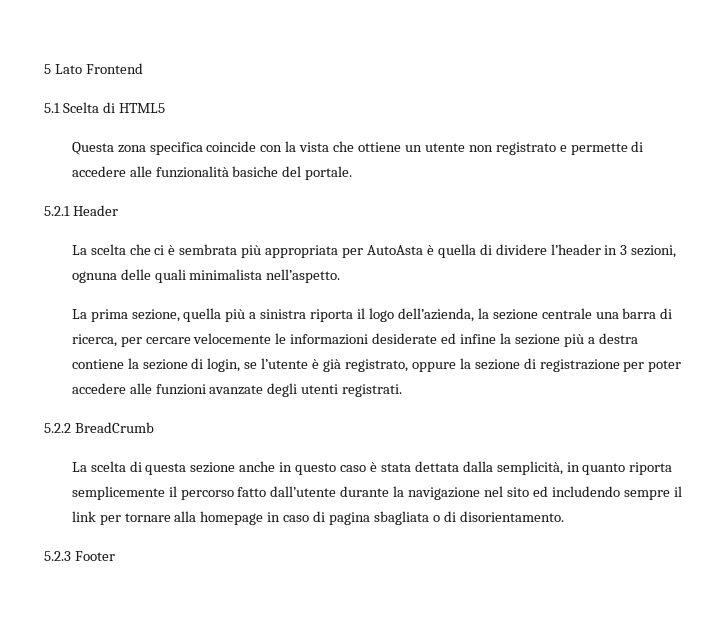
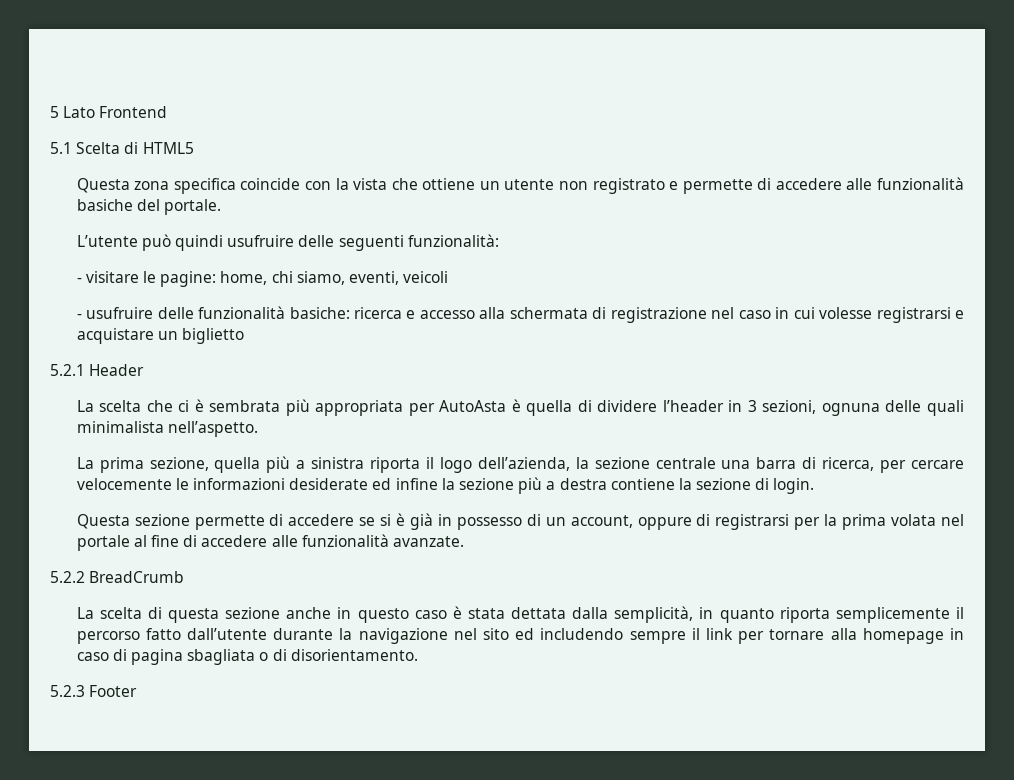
+ L’utente può quindi usufruire delle seguenti funzionalità:
+ - visitare le pagine: home, chi siamo, eventi, veicoli
+ - usufruire delle funzionalità basiche: ricerca e accesso alla schermata di registrazione nel caso in cui volesse registrarsi e acquistare un biglietto
- La prima sezione, quella più a sinistra riporta il logo dell’azienda, la sezione centrale una barra di ricerca, per cercare velocemente le informazioni desiderate ed infine la sezione più a destra contiene la sezione di login, se l’utente è già registrato, oppure la sezione di registrazione per poter accedere alle funzioni avanzate degli utenti registrati.
+ La prima sezione, quella più a sinistra riporta il logo dell’azienda, la sezione centrale una barra di ricerca, per cercare velocemente le informazioni desiderate ed infine la sezione più a destra contiene la sezione di login.
+ Questa sezione permette di accedere se si è già in possesso di un account, oppure di registrarsi per la prima volata nel portale al fine di accedere alle funzionalità avanzate.

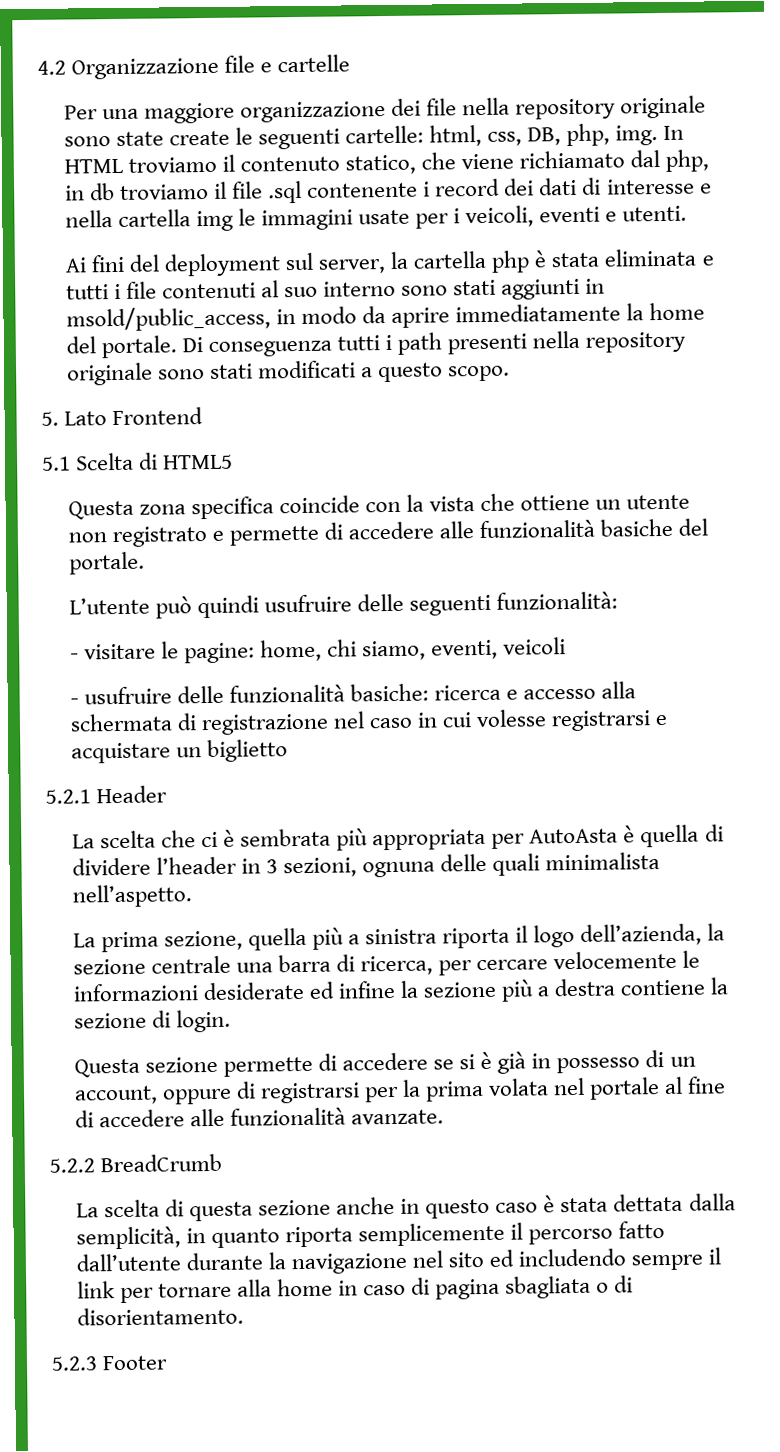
- 5 Lato Frontend
+ 4.2 Organizzazione file e cartelle
+ Per una maggiore organizzazione dei file nella repository originale sono state create le seguenti cartelle: html, css, DB, php, img. In HTML troviamo il contenuto statico, che viene richiamato dal php, in db troviamo il file .sql contenente i record dei dati di interesse e nella cartella img le immagini usate per i veicoli, eventi e utenti.
+ Ai fini del deployment sul server, la cartella php è stata eliminata e tutti i file contenuti al suo interno sono stati aggiunti in msold/public_access, in modo da aprire immediatamente la home del portale. Di conseguenza tutti i path presenti nella repository originale sono stati modificati a questo scopo.
+ 5. Lato Frontend
- La scelta di questa sezione anche in questo caso è stata dettata dalla semplicità, in quanto riporta semplicemente il percorso fatto dall’utente durante la navigazione nel sito ed includendo sempre il link per tornare alla homepage in caso di pagina sbagliata o di disorientamento.
+ La scelta di questa sezione anche in questo caso è stata dettata dalla semplicità, in quanto riporta semplicemente il percorso fatto dall’utente durante la navigazione nel sito ed includendo sempre il link per tornare alla home in caso di pagina sbagliata o di disorientamento.

